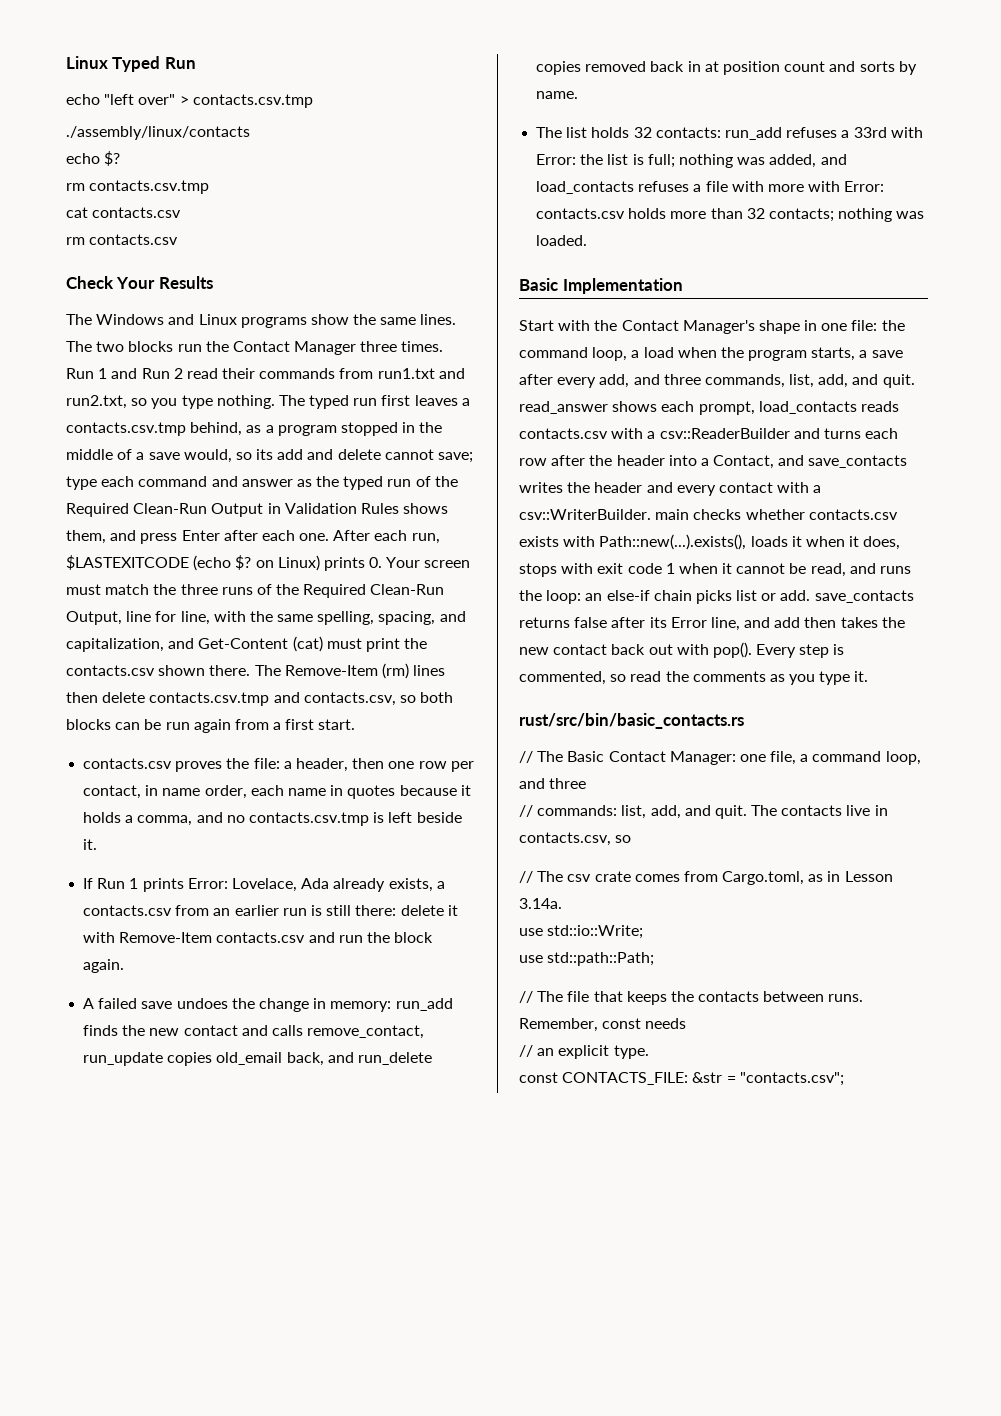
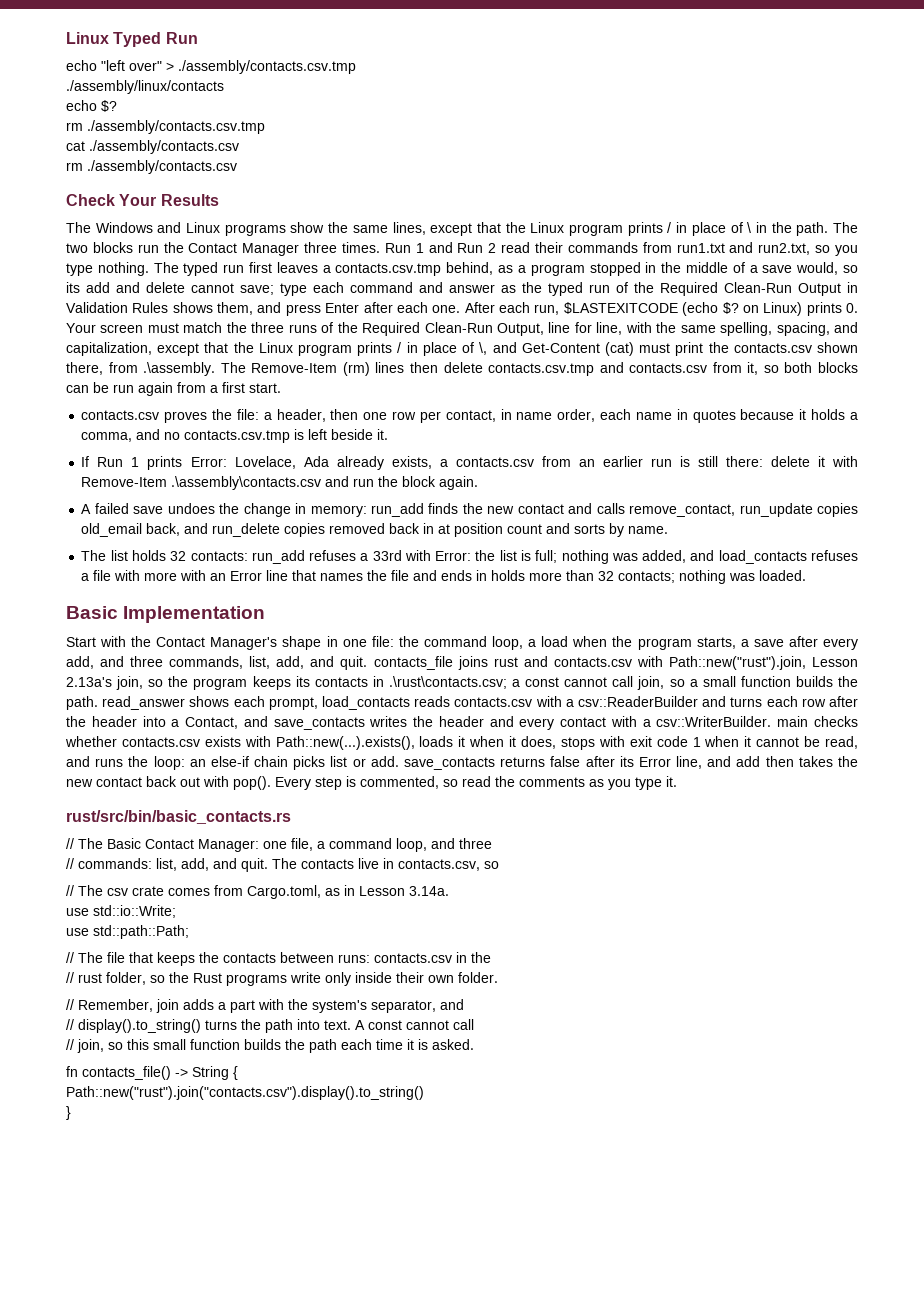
- echo "left over" > contacts.csv.tmp
+ echo "left over" > ./assembly/contacts.csv.tmp
- rm contacts.csv.tmp
+ rm ./assembly/contacts.csv.tmp
- cat contacts.csv
- rm contacts.csv
+ cat ./assembly/contacts.csv
+ rm ./assembly/contacts.csv
- The Windows and Linux programs show the same lines.
+ The Windows and Linux programs show the same lines, except that the Linux program prints / in place of \ in the path.
- After each run, $LASTEXITCODE (echo $? on Linux) prints 0. Your screen must match the three runs of the Required Clean-Run Output, line for line, with the same spelling, spacing, and capitalization, and Get-Content (cat) must print the contacts.csv shown there. The Remove-Item (rm) lines then delete contacts.csv.tmp and contacts.csv, so both blocks can be run again from a first start.
+ After each run, $LASTEXITCODE (echo $? on Linux) prints 0. Your screen must match the three runs of the Required Clean-Run Output, line for line, with the same spelling, spacing, and capitalization, except that the Linux program prints / in place of \, and Get-Content (cat) must print the contacts.csv shown there, from .\assembly. The Remove-Item (rm) lines then delete contacts.csv.tmp and contacts.csv from it, so both blocks can be run again from a first start.
- If Run 1 prints Error: Lovelace, Ada already exists, a contacts.csv from an earlier run is still there: delete it with Remove-Item contacts.csv and run the block again.
+ If Run 1 prints Error: Lovelace, Ada already exists, a contacts.csv from an earlier run is still there: delete it with Remove-Item .\assembly\contacts.csv and run the block again.
- The list holds 32 contacts: run_add refuses a 33rd with Error: the list is full; nothing was added, and load_contacts refuses a file with more with Error: contacts.csv holds more than 32 contacts; nothing was loaded.
+ The list holds 32 contacts: run_add refuses a 33rd with Error: the list is full; nothing was added, and load_contacts refuses a file with more with an Error line that names the file and ends in holds more than 32 contacts; nothing was loaded.
- the command loop, a load when the program starts, a save after every add, and three commands, list, add, and quit. read_answer shows each prompt, load_contacts reads contacts.csv with a csv::ReaderBuilder and turns each row after the header into a Contact, and save_contacts writes the header and every contact with a csv::WriterBuilder. main checks whether contacts.csv exists with Path::new(...).exists(), loads it when it does, stops with exit code 1 when it cannot be read, and runs the loop:
+ the command loop, a load when the program starts, a save after every add, and three commands, list, add, and quit. contacts_file joins rust and contacts.csv with Path::new("rust").join, Lesson 2.13a's join, so the program keeps its contacts in .\rust\contacts.csv; a const cannot call join, so a small function builds the path. read_answer shows each prompt, load_contacts reads contacts.csv with a csv::ReaderBuilder and turns each row after the header into a Contact, and save_contacts writes the header and every contact with a csv::WriterBuilder. main checks whether contacts.csv exists with Path::new(...).exists(), loads it when it does, stops with exit code 1 when it cannot be read, and runs the loop:
- // The file that keeps the contacts between runs. Remember, const needs
- // an explicit type.
- const CONTACTS_FILE: &str = "contacts.csv";
+ // The file that keeps the contacts between runs: contacts.csv in the
+ // rust folder, so the Rust programs write only inside their own folder.
+ // Remember, join adds a part with the system's separator, and
+ // display().to_string() turns the path into text. A const cannot call
+ // join, so this small function builds the path each time it is asked.
+ fn contacts_file() -> String {
+ Path::new("rust").join("contacts.csv").display().to_string()
+ }

